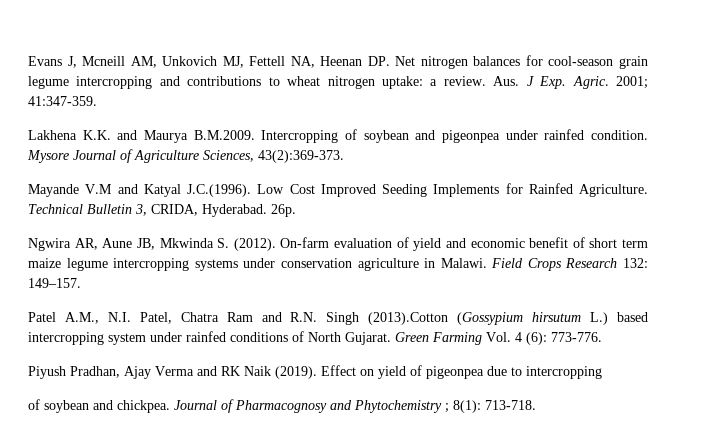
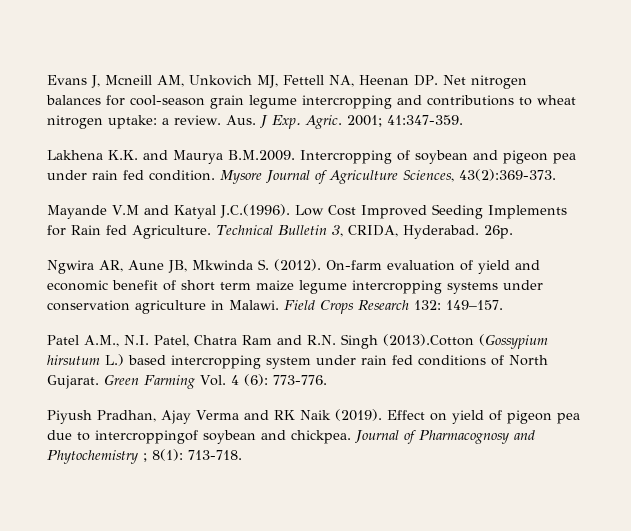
- Lakhena K.K. and Maurya B.M.2009. Intercropping of soybean and pigeonpea under rainfed condition.
+ Lakhena K.K. and Maurya B.M.2009. Intercropping of soybean and pigeon pea under rain fed condition.
- Mayande V.M and Katyal J.C.(1996). Low Cost Improved Seeding Implements for Rainfed Agriculture.
+ Mayande V.M and Katyal J.C.(1996). Low Cost Improved Seeding Implements for Rain fed Agriculture.
- Patel A.M., N.I. Patel, Chatra Ram and R.N. Singh (2013).Cotton (Gossypium hirsutum L.) based intercropping system under rainfed conditions of North Gujarat.
+ Patel A.M., N.I. Patel, Chatra Ram and R.N. Singh (2013).Cotton (Gossypium hirsutum L.) based intercropping system under rain fed conditions of North Gujarat.
- Effect on yield of pigeonpea due to intercropping
- of soybean and chickpea.
+ Effect on yield of pigeon pea due to intercroppingof soybean and chickpea.

